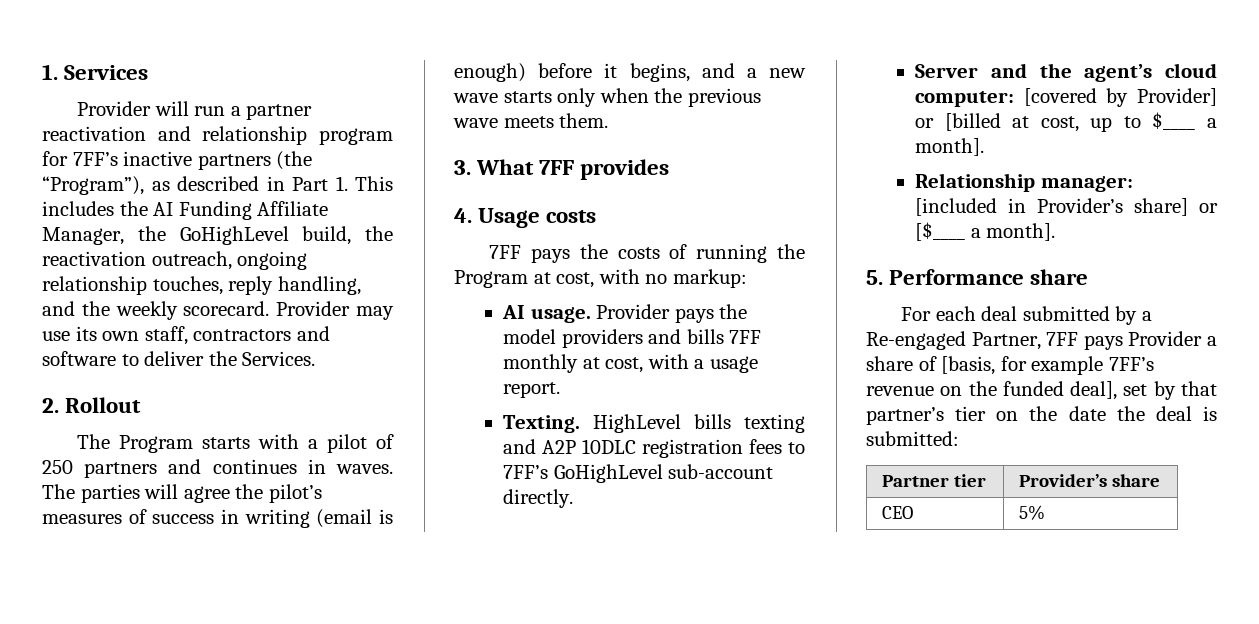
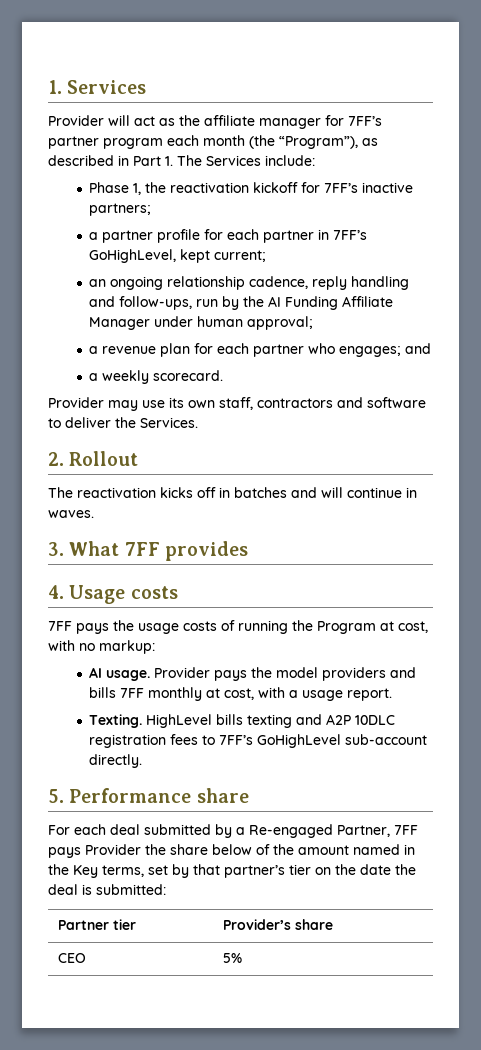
- Provider will run a partner reactivation and relationship program for 7FF’s inactive partners (the “Program”), as described in Part 1. This includes the AI Funding Affiliate Manager, the GoHighLevel build, the reactivation outreach, ongoing relationship touches, reply handling, and the weekly scorecard. Provider may use its own staff, contractors and software to deliver the Services.
+ Provider will act as the affiliate manager for 7FF’s partner program each month (the “Program”), as described in Part 1. The Services include:
+ Phase 1, the reactivation kickoff for 7FF’s inactive partners;
+ a partner profile for each partner in 7FF’s GoHighLevel, kept current;
+ an ongoing relationship cadence, reply handling and follow-ups, run by the AI Funding Affiliate Manager under human approval;
+ a revenue plan for each partner who engages; and
+ a weekly scorecard.
+ Provider may use its own staff, contractors and software to deliver the Services.
- The Program starts with a pilot of 250 partners and continues in waves. The parties will agree the pilot’s measures of success in writing (email is enough) before it begins, and a new wave starts only when the previous wave meets them.
+ The reactivation kicks off in batches and will continue in waves.
- 7FF pays the costs of running the Program at cost, with no markup:
+ 7FF pays the usage costs of running the Program at cost, with no markup:
- Server and the agent’s cloud computer: [covered by Provider] or [billed at cost, up to $____ a month].
- Relationship manager: [included in Provider’s share] or [$____ a month].
- For each deal submitted by a Re-engaged Partner, 7FF pays Provider a share of [basis, for example 7FF’s revenue on the funded deal], set by that partner’s tier on the date the deal is submitted:
+ For each deal submitted by a Re-engaged Partner, 7FF pays Provider the share below of the amount named in the Key terms, set by that partner’s tier on the date the deal is submitted:

